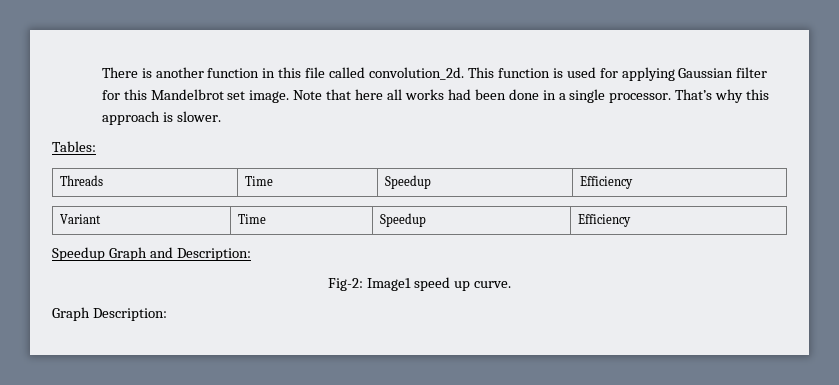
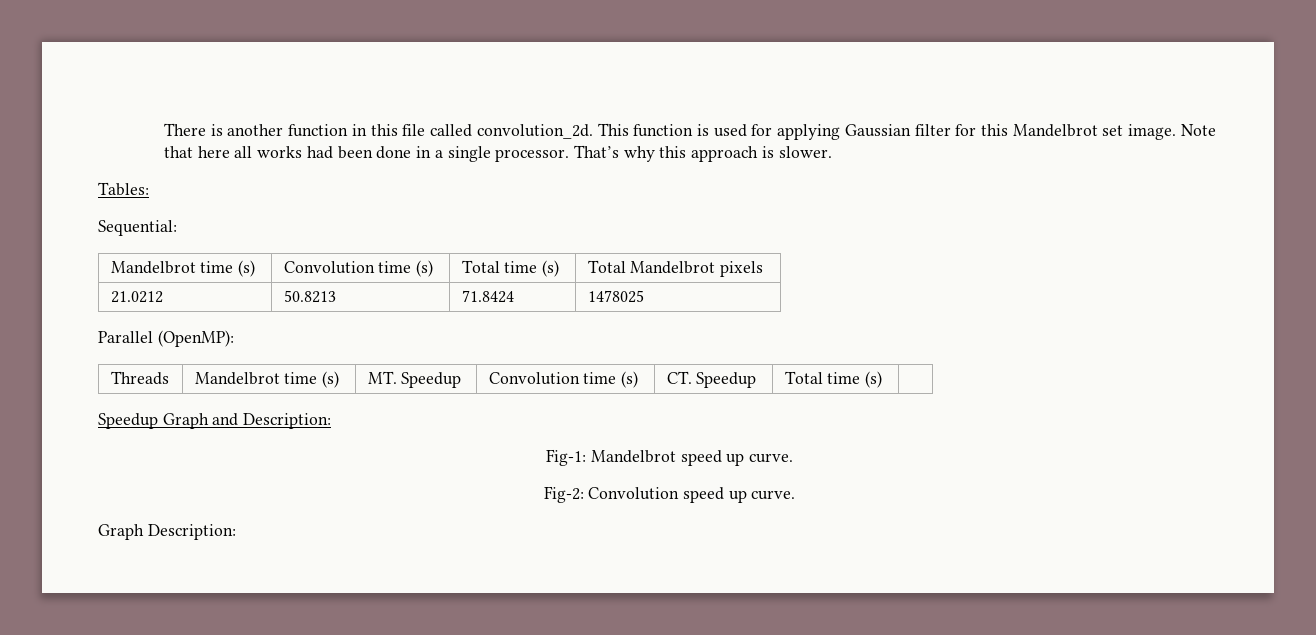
- Threads | Time | Speedup | Efficiency
- Variant | Time | Speedup | Efficiency
+ Sequential:
+ Mandelbrot time (s) | Convolution time (s) | Total time (s) | Total Mandelbrot pixels
+ 21.0212 | 50.8213 | 71.8424 | 1478025
+ Parallel (OpenMP):
+ Threads | Mandelbrot time (s) | MT. Speedup | Convolution time (s) | CT. Speedup | Total time (s) |
+ Fig-1: Mandelbrot speed up curve.
- Fig-2: Image1 speed up curve.
+ Fig-2: Convolution speed up curve.

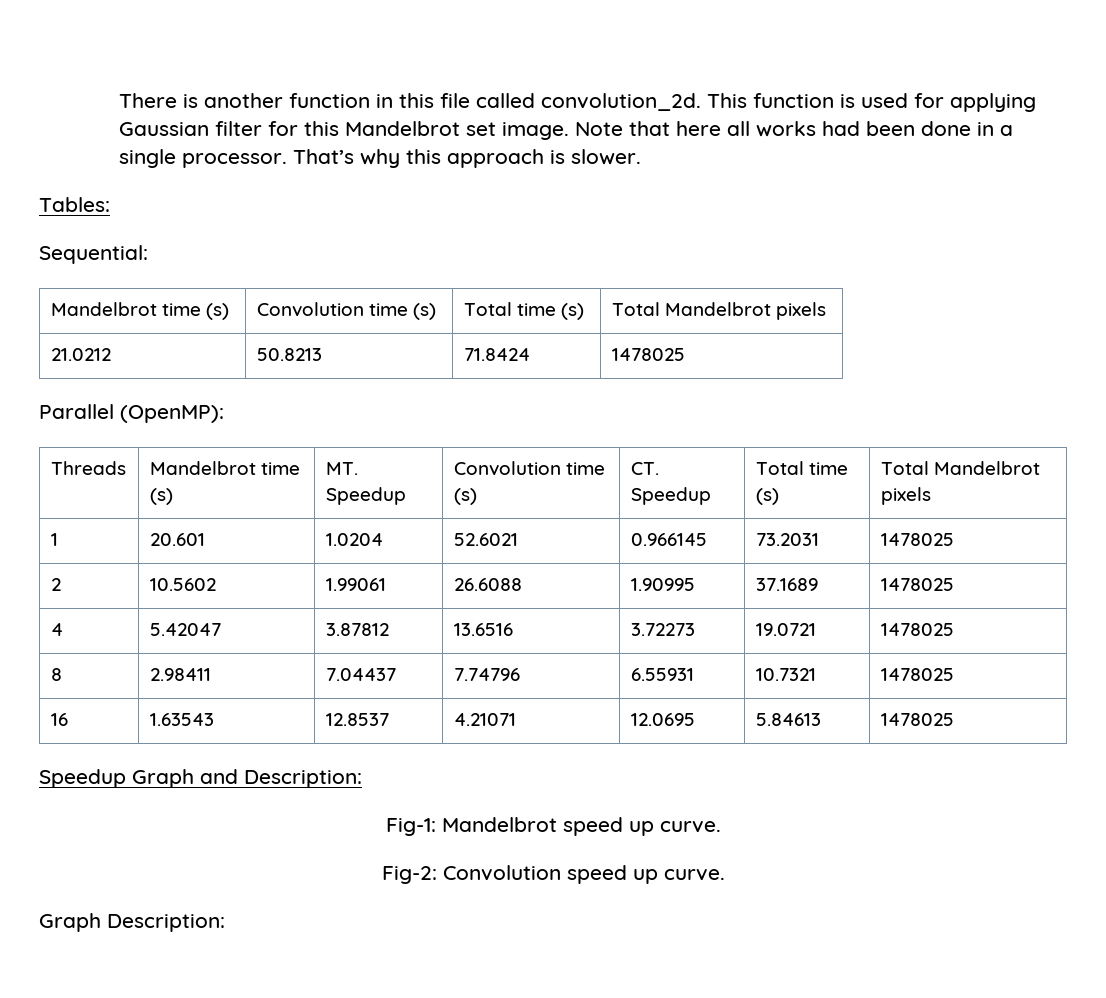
- Threads | Mandelbrot time (s) | MT. Speedup | Convolution time (s) | CT. Speedup | Total time (s) |
+ Threads | Mandelbrot time (s) | MT. Speedup | Convolution time (s) | CT. Speedup | Total time (s) | Total Mandelbrot pixels
+ 1 | 20.601 | 1.0204 | 52.6021 | 0.966145 | 73.2031 | 1478025
+ 2 | 10.5602 | 1.99061 | 26.6088 | 1.90995 | 37.1689 | 1478025
+ 4 | 5.42047 | 3.87812 | 13.6516 | 3.72273 | 19.0721 | 1478025
+ 8 | 2.98411 | 7.04437 | 7.74796 | 6.55931 | 10.7321 | 1478025
+ 16 | 1.63543 | 12.8537 | 4.21071 | 12.0695 | 5.84613 | 1478025

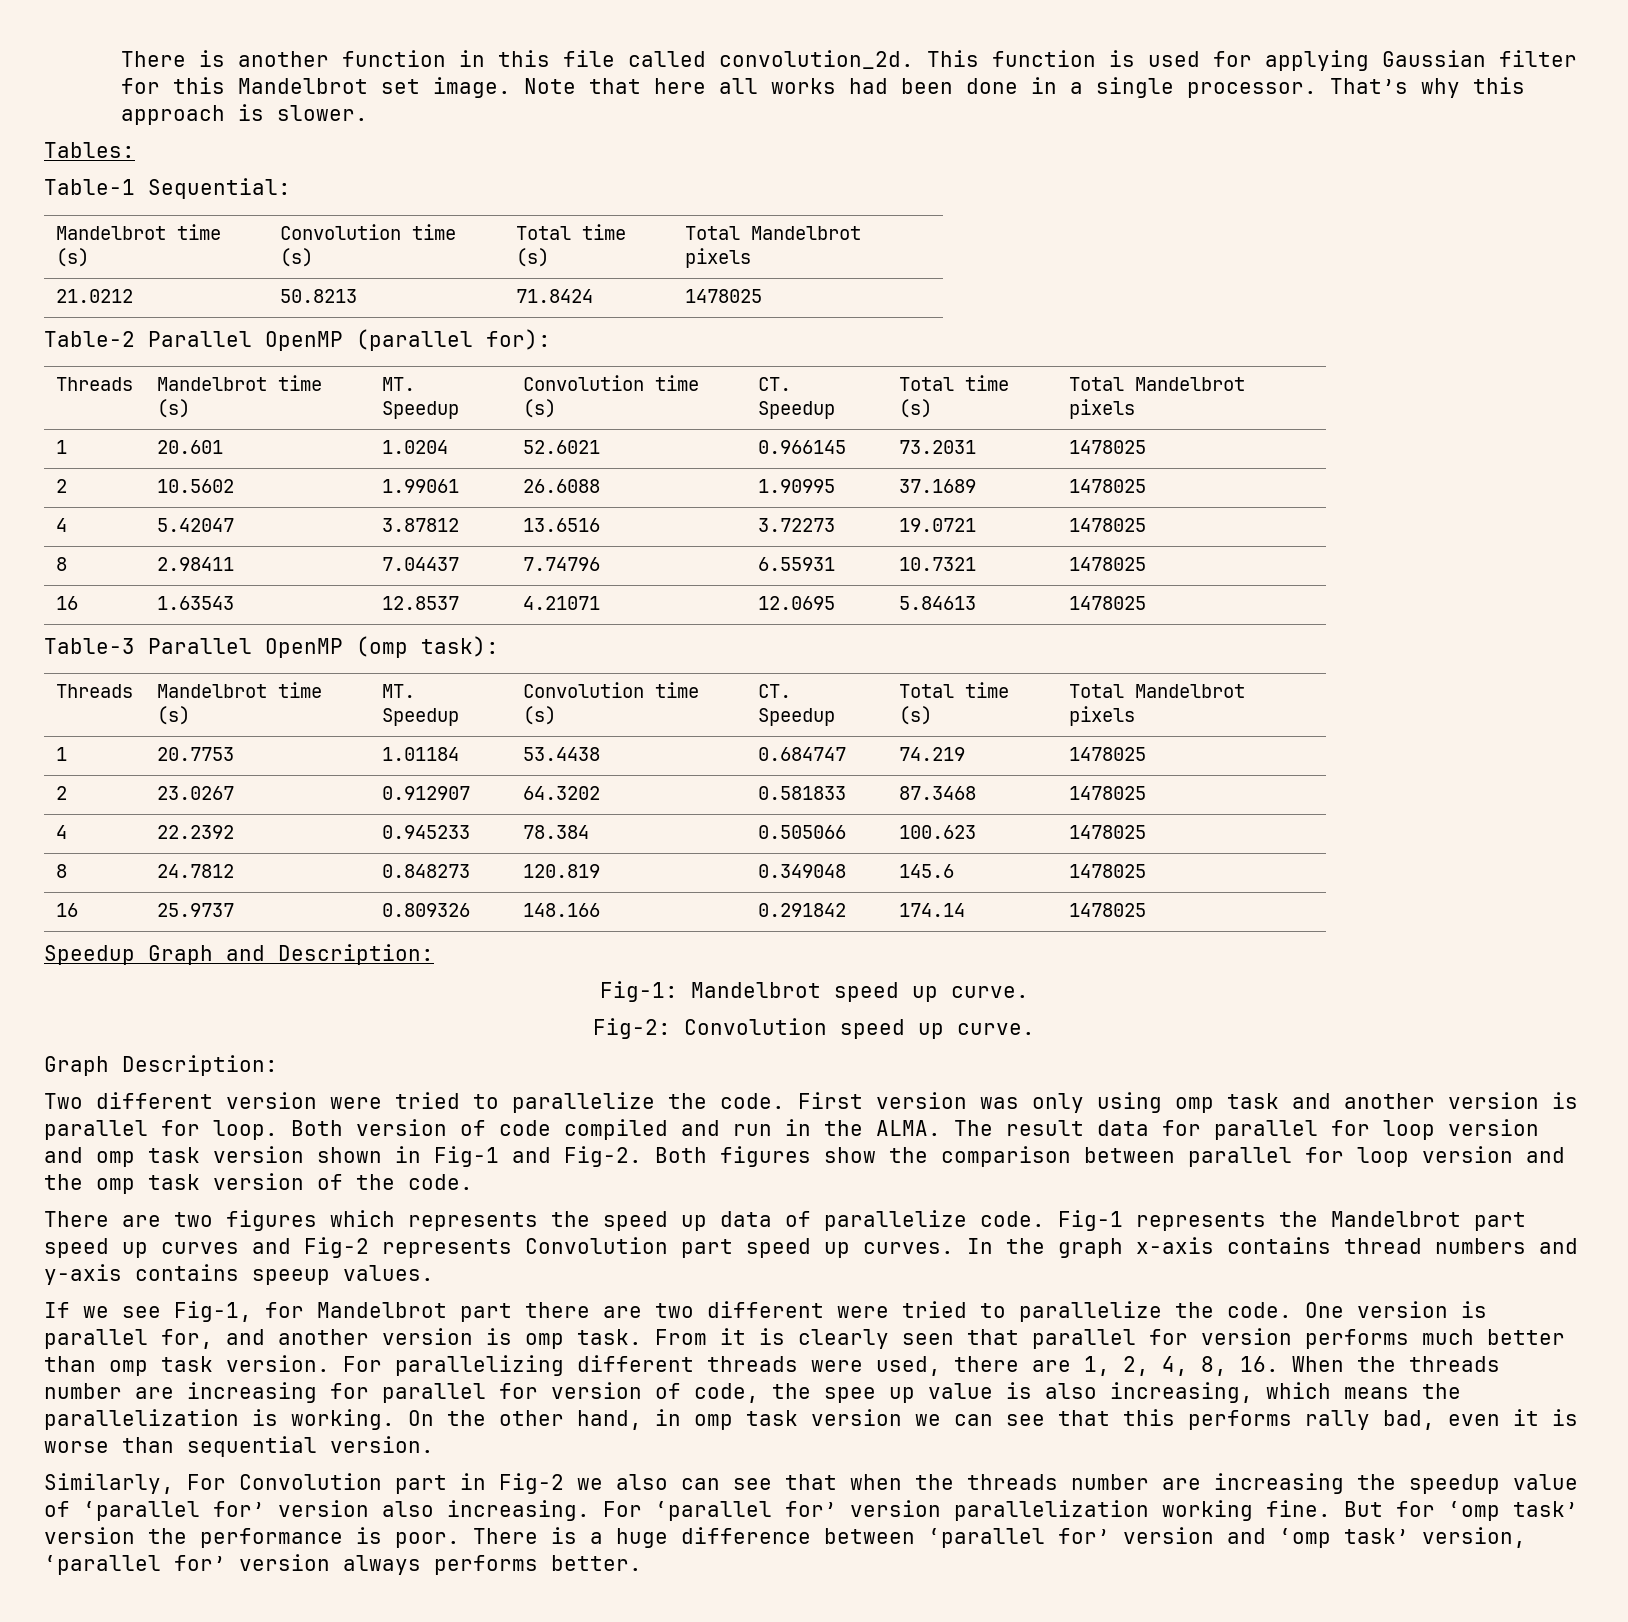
- Sequential:
+ Table-1 Sequential:
- Parallel (OpenMP):
+ Table-2 Parallel OpenMP (parallel for):
+ Table-3 Parallel OpenMP (omp task):
+ Threads | Mandelbrot time (s) | MT. Speedup | Convolution time (s) | CT. Speedup | Total time (s) | Total Mandelbrot pixels
+ 1 | 20.7753 | 1.01184 | 53.4438 | 0.684747 | 74.219 | 1478025
+ 2 | 23.0267 | 0.912907 | 64.3202 | 0.581833 | 87.3468 | 1478025
+ 4 | 22.2392 | 0.945233 | 78.384 | 0.505066 | 100.623 | 1478025
+ 8 | 24.7812 | 0.848273 | 120.819 | 0.349048 | 145.6 | 1478025
+ 16 | 25.9737 | 0.809326 | 148.166 | 0.291842 | 174.14 | 1478025
+ Two different version were tried to parallelize the code. First version was only using omp task and another version is parallel for loop. Both version of code compiled and run in the ALMA. The result data for parallel for loop version and omp task version shown in Fig-1 and Fig-2. Both figures show the comparison between parallel for loop version and the omp task version of the code.
+ There are two figures which represents the speed up data of parallelize code. Fig-1 represents the Mandelbrot part speed up curves and Fig-2 represents Convolution part speed up curves. In the graph x-axis contains thread numbers and y-axis contains speeup values.
+ If we see Fig-1, for Mandelbrot part there are two different were tried to parallelize the code. One version is parallel for, and another version is omp task. From it is clearly seen that parallel for version performs much better than omp task version. For parallelizing different threads were used, there are 1, 2, 4, 8, 16. When the threads number are increasing for parallel for version of code, the spee up value is also increasing, which means the parallelization is working. On the other hand, in omp task version we can see that this performs rally bad, even it is worse than sequential version.
+ Similarly, For Convolution part in Fig-2 we also can see that when the threads number are increasing the speedup value of ‘parallel for’ version also increasing. For ‘parallel for’ version parallelization working fine. But for ‘omp task’ version the performance is poor. There is a huge difference between ‘parallel for’ version and ‘omp task’ version, ‘parallel for’ version always performs better.

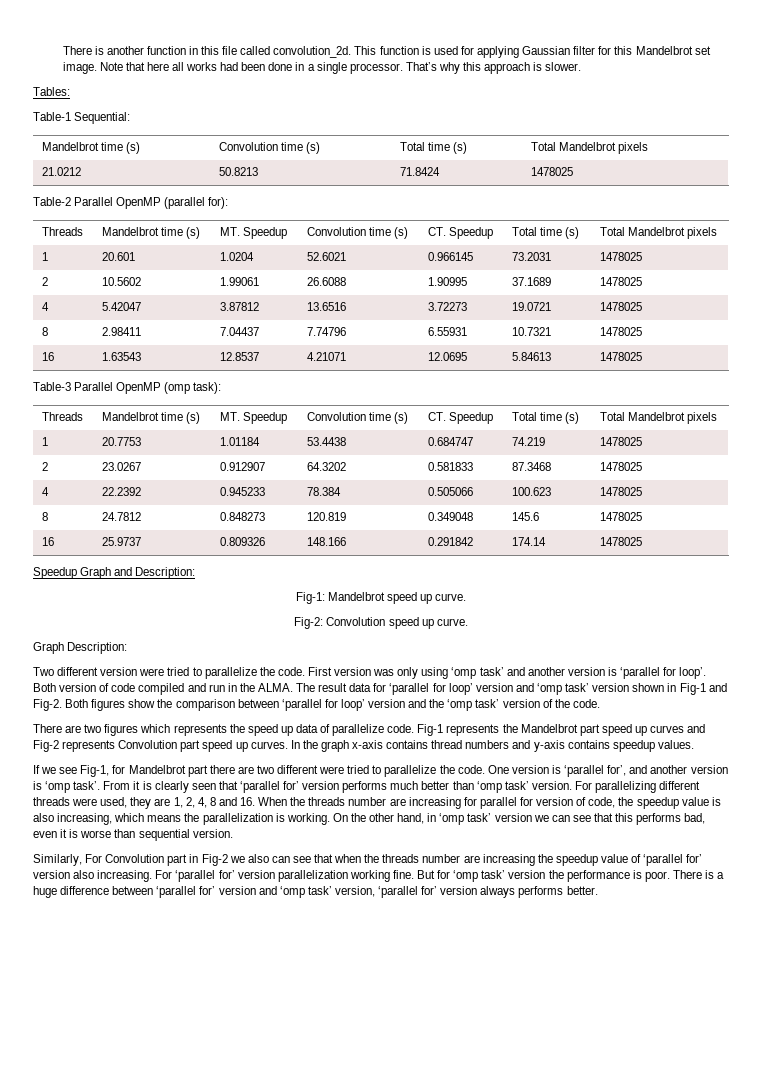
- First version was only using omp task and another version is parallel for loop.
+ First version was only using ‘omp task’ and another version is ‘parallel for loop’.
- The result data for parallel for loop version and omp task version shown in Fig-1 and Fig-2.
+ The result data for ‘parallel for loop’ version and ‘omp task’ version shown in Fig-1 and Fig-2.
- Both figures show the comparison between parallel for loop version and the omp task version of the code.
+ Both figures show the comparison between ‘parallel for loop’ version and the ‘omp task’ version of the code.
- In the graph x-axis contains thread numbers and y-axis contains speeup values.
+ In the graph x-axis contains thread numbers and y-axis contains speedup values.
- One version is parallel for, and another version is omp task.
+ One version is ‘parallel for’, and another version is ‘omp task’.
- From it is clearly seen that parallel for version performs much better than omp task version.
+ From it is clearly seen that ‘parallel for’ version performs much better than ‘omp task’ version.
- For parallelizing different threads were used, there are 1, 2, 4, 8, 16. When the threads number are increasing for parallel for version of code, the spee up value is also increasing, which means the parallelization is working.
+ For parallelizing different threads were used, they are 1, 2, 4, 8 and 16. When the threads number are increasing for parallel for version of code, the speedup value is also increasing, which means the parallelization is working.
- On the other hand, in omp task version we can see that this performs rally bad, even it is worse than sequential version.
+ On the other hand, in ‘omp task’ version we can see that this performs bad, even it is worse than sequential version.

